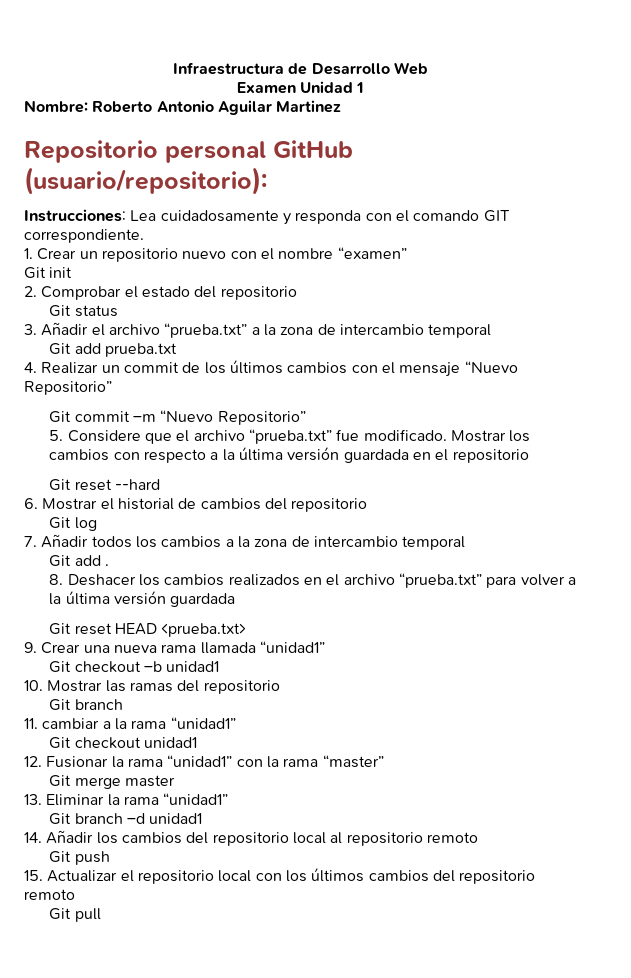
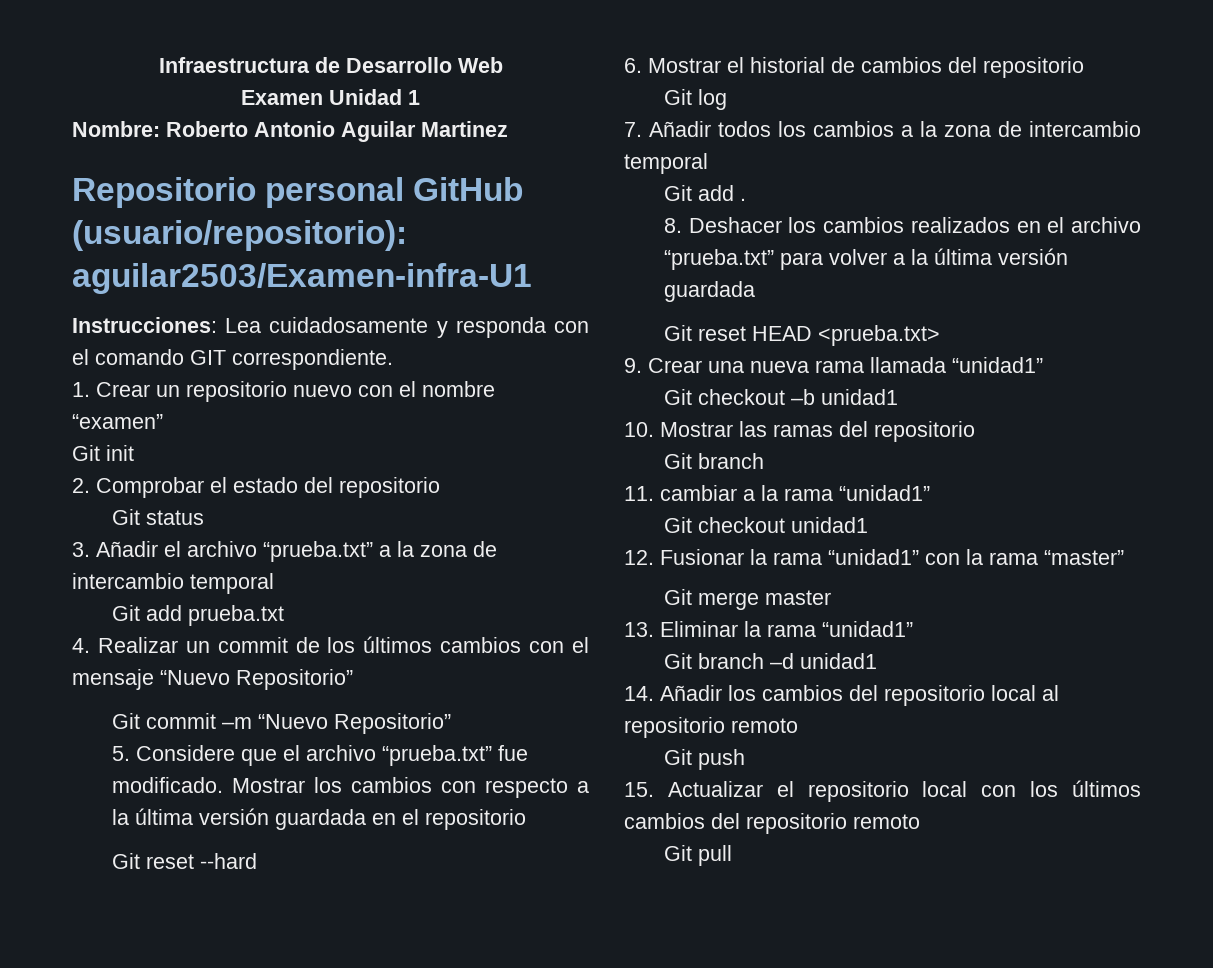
- Repositorio personal GitHub (usuario/repositorio):
+ Repositorio personal GitHub (usuario/repositorio): aguilar2503/Examen-infra-U1

